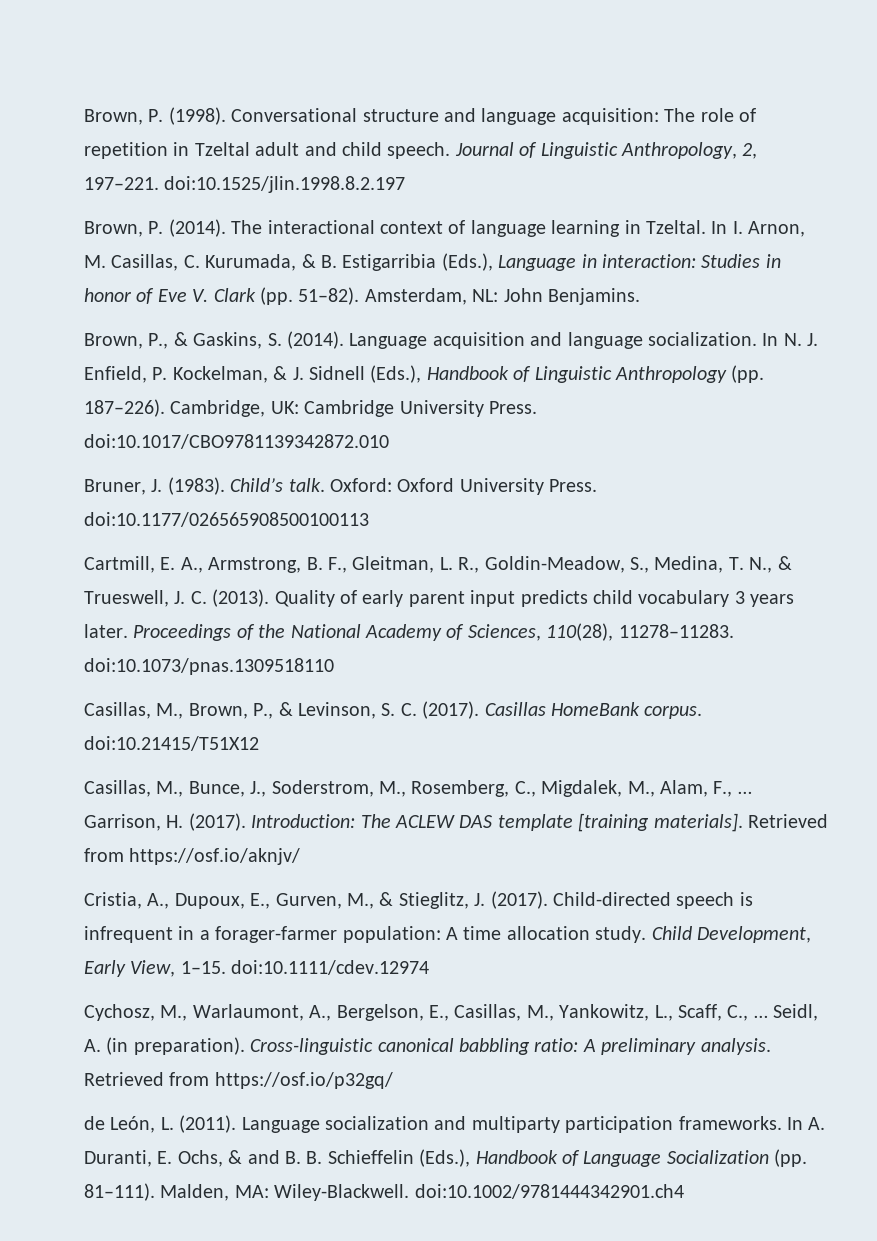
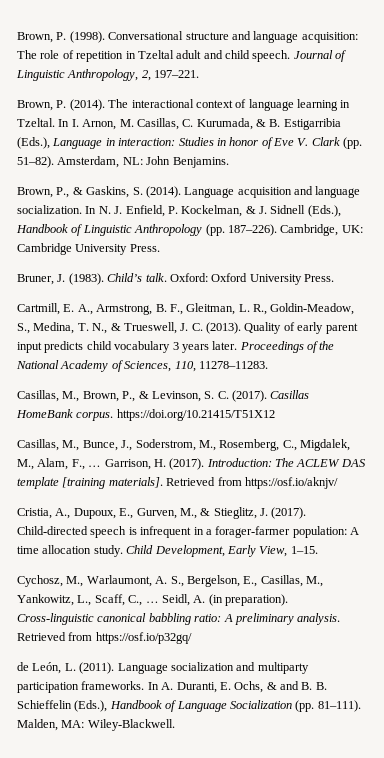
- Journal of Linguistic Anthropology, 2, 197–221. doi:10.1525/jlin.1998.8.2.197
+ Journal of Linguistic Anthropology, 2, 197–221.
- Cambridge, UK: Cambridge University Press. doi:10.1017/CBO9781139342872.010
+ Cambridge, UK: Cambridge University Press.
- Oxford: Oxford University Press. doi:10.1177/026565908500100113
+ Oxford: Oxford University Press.
- Proceedings of the National Academy of Sciences, 110(28), 11278–11283. doi:10.1073/pnas.1309518110
+ Proceedings of the National Academy of Sciences, 110, 11278–11283.
- Casillas HomeBank corpus. doi:10.21415/T51X12
+ Casillas HomeBank corpus. https://doi.org/10.21415/T51X12
- Child Development, Early View, 1–15. doi:10.1111/cdev.12974
+ Child Development, Early View, 1–15.
- Cychosz, M., Warlaumont, A., Bergelson, E., Casillas, M., Yankowitz, L., Scaff, C., …
+ Cychosz, M., Warlaumont, A. S., Bergelson, E., Casillas, M., Yankowitz, L., Scaff, C., …
- Malden, MA: Wiley-Blackwell. doi:10.1002/9781444342901.ch4
+ Malden, MA: Wiley-Blackwell.

